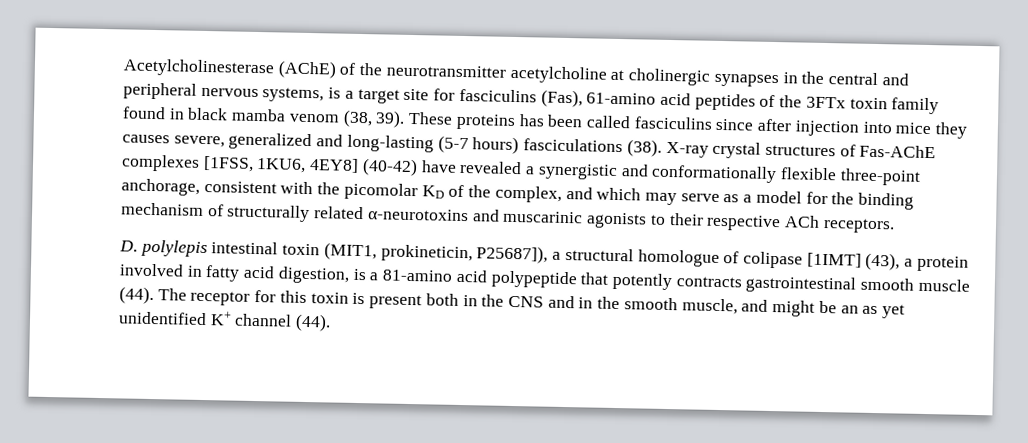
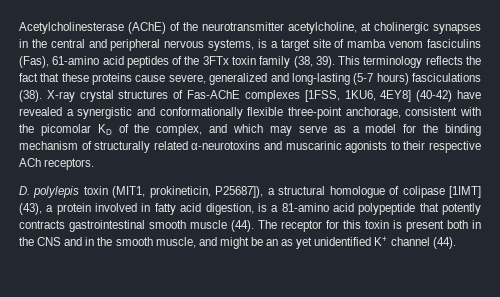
- Acetylcholinesterase (AChE) of the neurotransmitter acetylcholine at cholinergic synapses in the central and peripheral nervous systems, is a target site for fasciculins (Fas), 61-amino acid peptides of the 3FTx toxin family found in black mamba venom (38, 39). These proteins has been called fasciculins since after injection into mice they causes severe, generalized and long-lasting (5-7 hours) fasciculations (38).
+ Acetylcholinesterase (AChE) of the neurotransmitter acetylcholine, at cholinergic synapses in the central and peripheral nervous systems, is a target site of mamba venom fasciculins (Fas), 61-amino acid peptides of the 3FTx toxin family (38, 39). This terminology reflects the fact that these proteins cause severe, generalized and long-lasting (5-7 hours) fasciculations (38).
- D. polylepis intestinal toxin (MIT1, prokineticin, P25687]), a structural homologue of colipase [1IMT] (43), a protein involved in fatty acid digestion, is a 81-amino acid polypeptide that potently contracts gastrointestinal smooth muscle (44).
+ D. polylepis toxin (MIT1, prokineticin, P25687]), a structural homologue of colipase [1IMT] (43), a protein involved in fatty acid digestion, is a 81-amino acid polypeptide that potently contracts gastrointestinal smooth muscle (44).

